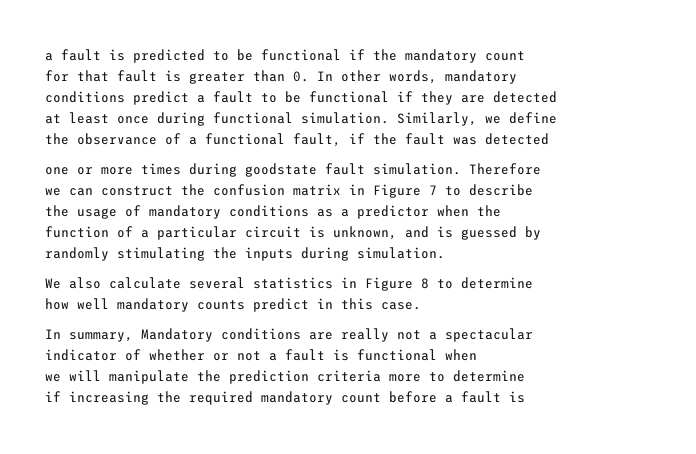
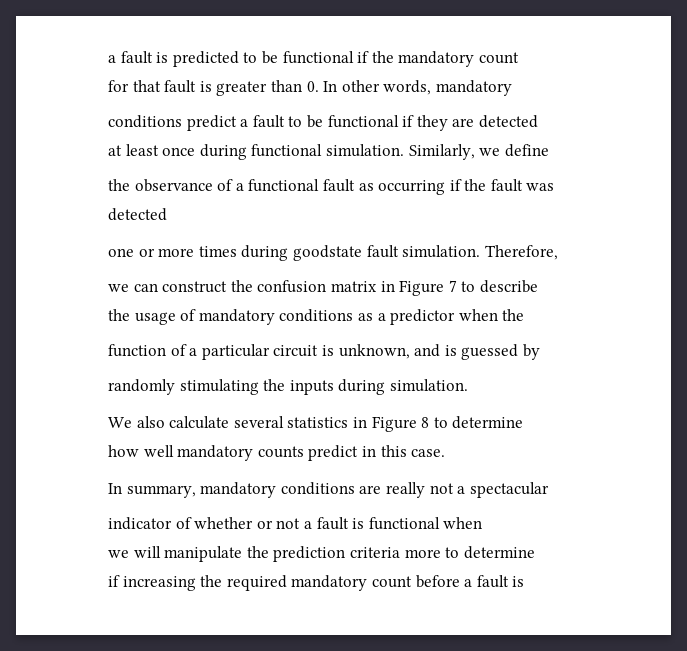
- the observance of a functional fault, if the fault was detected
+ the observance of a functional fault as occurring if the fault was detected
- Therefore
+ Therefore,
- In summary, Mandatory conditions are really not a spectacular
+ In summary, mandatory conditions are really not a spectacular

